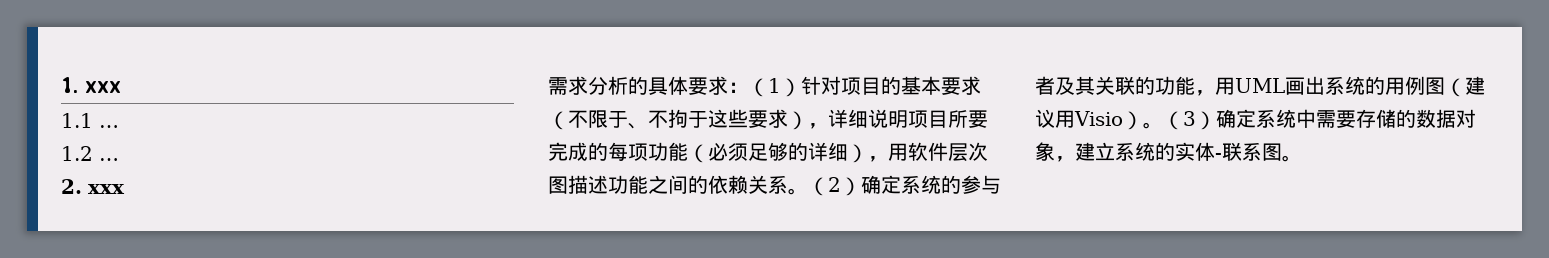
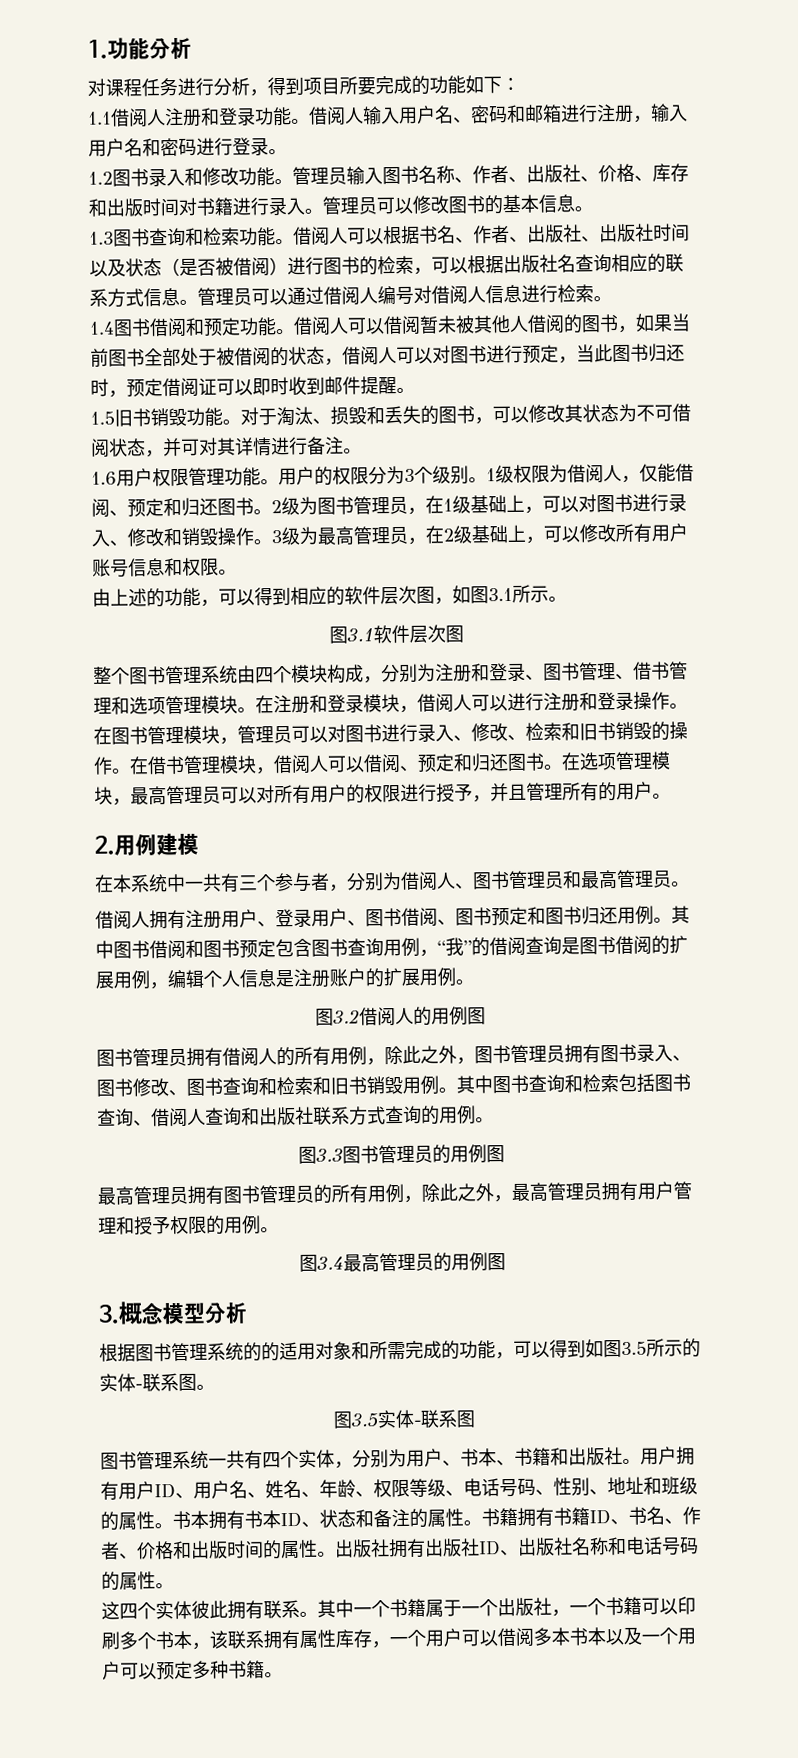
- 1. xxx
- 1.1 …
- 1.2 …
- 2. xxx
- 需求分析的具体要求：（1）针对项目的基本要求（不限于、不拘于这些要求），详细说明项目所要完成的每项功能（必须足够的详细），用软件层次图描述功能之间的依赖关系。（2）确定系统的参与者及其关联的功能，用UML画出系统的用例图（建议用Visio）。（3）确定系统中需要存储的数据对象，建立系统的实体-联系图。
+ 1.功能分析
+ 对课程任务进行分析，得到项目所要完成的功能如下：
+ 1.1借阅人注册和登录功能。借阅人输入用户名、密码和邮箱进行注册，输入用户名和密码进行登录。
+ 1.2图书录入和修改功能。管理员输入图书名称、作者、出版社、价格、库存和出版时间对书籍进行录入。管理员可以修改图书的基本信息。
+ 1.3图书查询和检索功能。借阅人可以根据书名、作者、出版社、出版社时间以及状态（是否被借阅）进行图书的检索，可以根据出版社名查询相应的联系方式信息。管理员可以通过借阅人编号对借阅人信息进行检索。
+ 1.4图书借阅和预定功能。借阅人可以借阅暂未被其他人借阅的图书，如果当前图书全部处于被借阅的状态，借阅人可以对图书进行预定，当此图书归还时，预定借阅证可以即时收到邮件提醒。
+ 1.5旧书销毁功能。对于淘汰、损毁和丢失的图书，可以修改其状态为不可借阅状态，并可对其详情进行备注。
+ 1.6用户权限管理功能。用户的权限分为3个级别。1级权限为借阅人，仅能借阅、预定和归还图书。2级为图书管理员，在1级基础上，可以对图书进行录入、修改和销毁操作。3级为最高管理员，在2级基础上，可以修改所有用户账号信息和权限。
+ 由上述的功能，可以得到相应的软件层次图，如图3.1所示。
+ 图3.1软件层次图
+ 整个图书管理系统由四个模块构成，分别为注册和登录、图书管理、借书管理和选项管理模块。在注册和登录模块，借阅人可以进行注册和登录操作。在图书管理模块，管理员可以对图书进行录入、修改、检索和旧书销毁的操作。在借书管理模块，借阅人可以借阅、预定和归还图书。在选项管理模块，最高管理员可以对所有用户的权限进行授予，并且管理所有的用户。
+ 2.用例建模
+ 在本系统中一共有三个参与者，分别为借阅人、图书管理员和最高管理员。
+ 借阅人拥有注册用户、登录用户、图书借阅、图书预定和图书归还用例。其中图书借阅和图书预定包含图书查询用例，“我”的借阅查询是图书借阅的扩展用例，编辑个人信息是注册账户的扩展用例。
+ 图3.2借阅人的用例图
+ 图书管理员拥有借阅人的所有用例，除此之外，图书管理员拥有图书录入、图书修改、图书查询和检索和旧书销毁用例。其中图书查询和检索包括图书查询、借阅人查询和出版社联系方式查询的用例。
+ 图3.3图书管理员的用例图
+ 最高管理员拥有图书管理员的所有用例，除此之外，最高管理员拥有用户管理和授予权限的用例。
+ 图3.4最高管理员的用例图
+ 3.概念模型分析
+ 根据图书管理系统的的适用对象和所需完成的功能，可以得到如图3.5所示的实体-联系图。
+ 图3.5实体-联系图
+ 图书管理系统一共有四个实体，分别为用户、书本、书籍和出版社。用户拥有用户ID、用户名、姓名、年龄、权限等级、电话号码、性别、地址和班级的属性。书本拥有书本ID、状态和备注的属性。书籍拥有书籍ID、书名、作者、价格和出版时间的属性。出版社拥有出版社ID、出版社名称和电话号码的属性。
+ 这四个实体彼此拥有联系。其中一个书籍属于一个出版社，一个书籍可以印刷多个书本，该联系拥有属性库存，一个用户可以借阅多本书本以及一个用户可以预定多种书籍。

